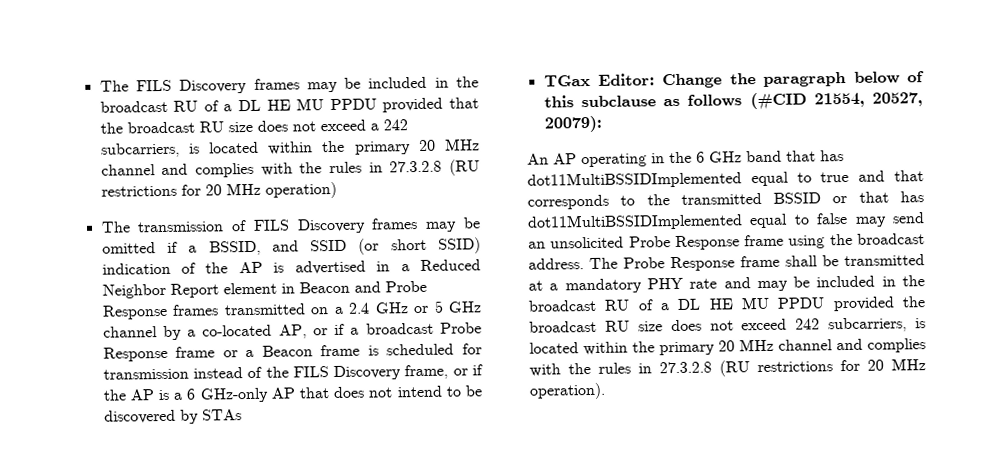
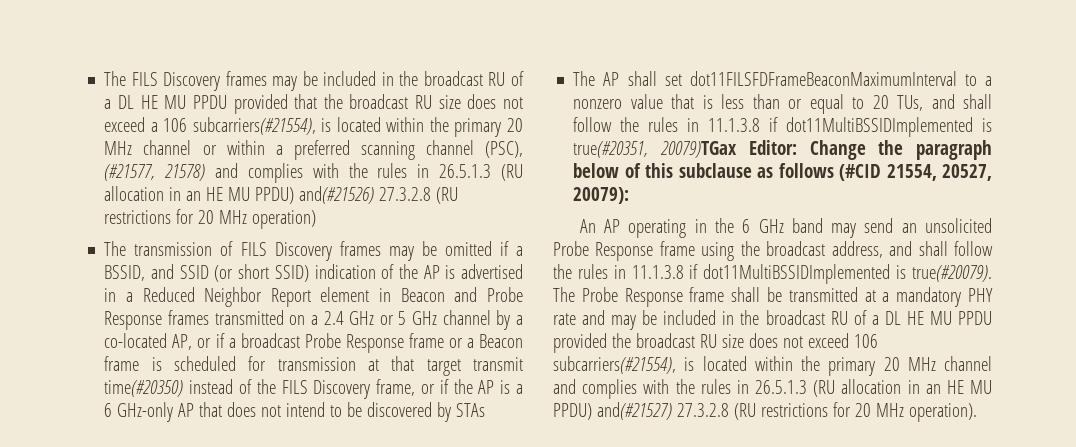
- The FILS Discovery frames may be included in the broadcast RU of a DL HE MU PPDU provided that the broadcast RU size does not exceed a 242 subcarriers, is located within the primary 20 MHz channel and complies with the rules in 27.3.2.8 (RU restrictions for 20 MHz operation)
+ The FILS Discovery frames may be included in the broadcast RU of a DL HE MU PPDU provided that the broadcast RU size does not exceed a 106 subcarriers(#21554), is located within the primary 20 MHz channel or within a preferred scanning channel (PSC), (#21577, 21578) and complies with the rules in 26.5.1.3 (RU allocation in an HE MU PPDU) and(#21526) 27.3.2.8 (RU restrictions for 20 MHz operation)
- The transmission of FILS Discovery frames may be omitted if a BSSID, and SSID (or short SSID) indication of the AP is advertised in a Reduced Neighbor Report element in Beacon and Probe Response frames transmitted on a 2.4 GHz or 5 GHz channel by a co-located AP, or if a broadcast Probe Response frame or a Beacon frame is scheduled for transmission instead of the FILS Discovery frame, or if the AP is a 6 GHz-only AP that does not intend to be discovered by STAs
+ The transmission of FILS Discovery frames may be omitted if a BSSID, and SSID (or short SSID) indication of the AP is advertised in a Reduced Neighbor Report element in Beacon and Probe Response frames transmitted on a 2.4 GHz or 5 GHz channel by a co-located AP, or if a broadcast Probe Response frame or a Beacon frame is scheduled for transmission at that target transmit time(#20350) instead of the FILS Discovery frame, or if the AP is a 6 GHz-only AP that does not intend to be discovered by STAs
- TGax Editor: Change the paragraph below of this subclause as follows (#CID 21554, 20527, 20079):
+ The AP shall set dot11FILSFDFrameBeaconMaximumInterval to a nonzero value that is less than or equal to 20 TUs, and shall follow the rules in 11.1.3.8 if dot11MultiBSSIDImplemented is true(#20351, 20079)TGax Editor: Change the paragraph below of this subclause as follows (#CID 21554, 20527, 20079):
- An AP operating in the 6 GHz band that has dot11MultiBSSIDImplemented equal to true and that corresponds to the transmitted BSSID or that has dot11MultiBSSIDImplemented equal to false may send an unsolicited Probe Response frame using the broadcast address.
+ An AP operating in the 6 GHz band may send an unsolicited Probe Response frame using the broadcast address, and shall follow the rules in 11.1.3.8 if dot11MultiBSSIDImplemented is true(#20079).
- The Probe Response frame shall be transmitted at a mandatory PHY rate and may be included in the broadcast RU of a DL HE MU PPDU provided the broadcast RU size does not exceed 242 subcarriers, is located within the primary 20 MHz channel and complies with the rules in 27.3.2.8 (RU restrictions for 20 MHz operation).
+ The Probe Response frame shall be transmitted at a mandatory PHY rate and may be included in the broadcast RU of a DL HE MU PPDU provided the broadcast RU size does not exceed 106 subcarriers(#21554), is located within the primary 20 MHz channel and complies with the rules in 26.5.1.3 (RU allocation in an HE MU PPDU) and(#21527) 27.3.2.8 (RU restrictions for 20 MHz operation).

